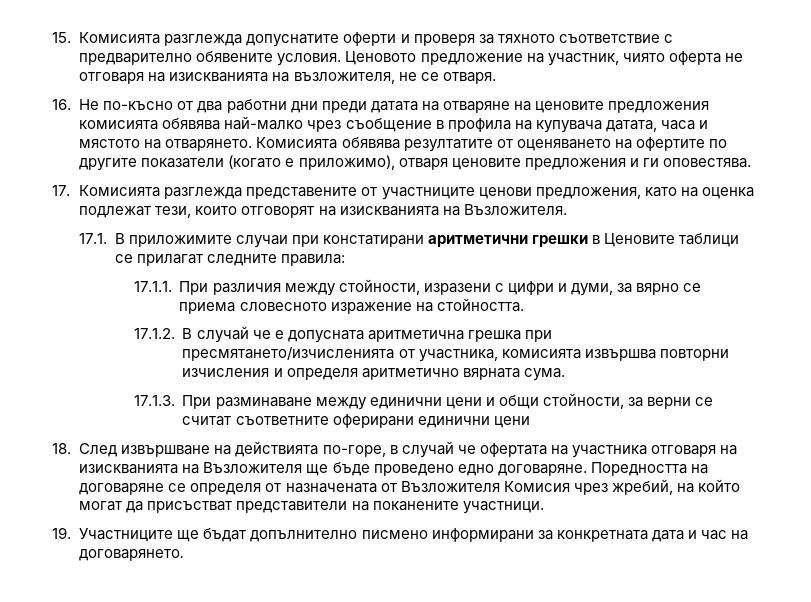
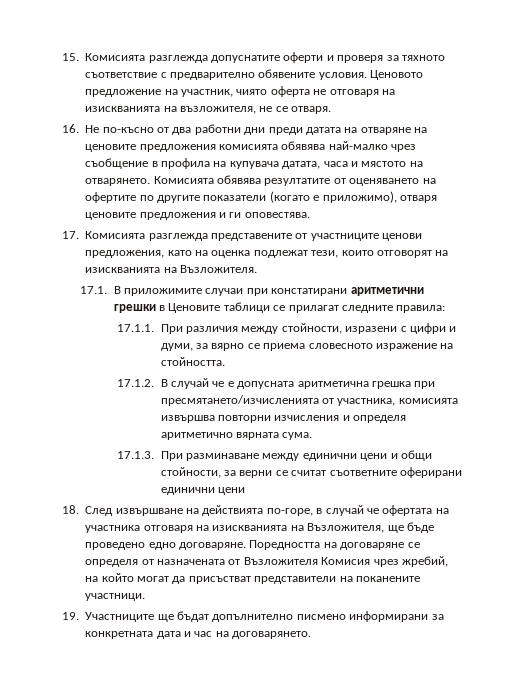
- 18. След извършване на действията по-горе, в случай че офертата на участника отговаря на изискванията на Възложителя ще бъде проведено едно договаряне.
+ 18. След извършване на действията по-горе, в случай че офертата на участника отговаря на изискванията на Възложителя, ще бъде проведено едно договаряне.

